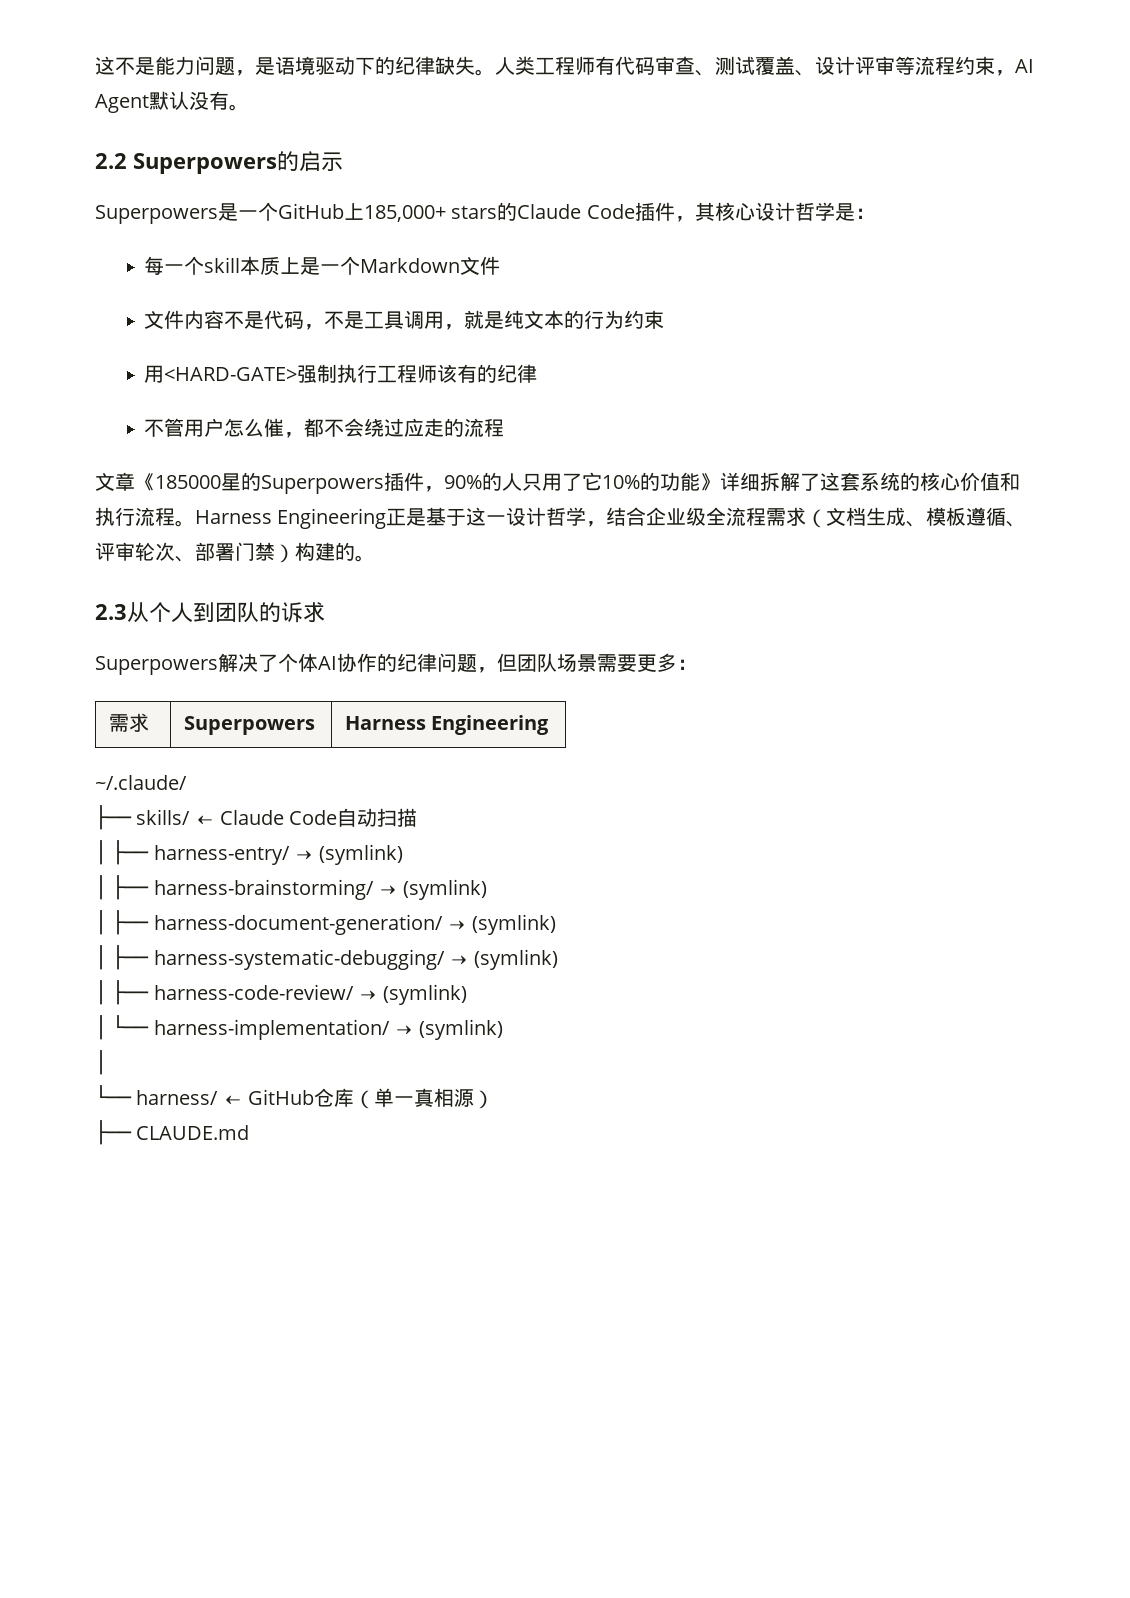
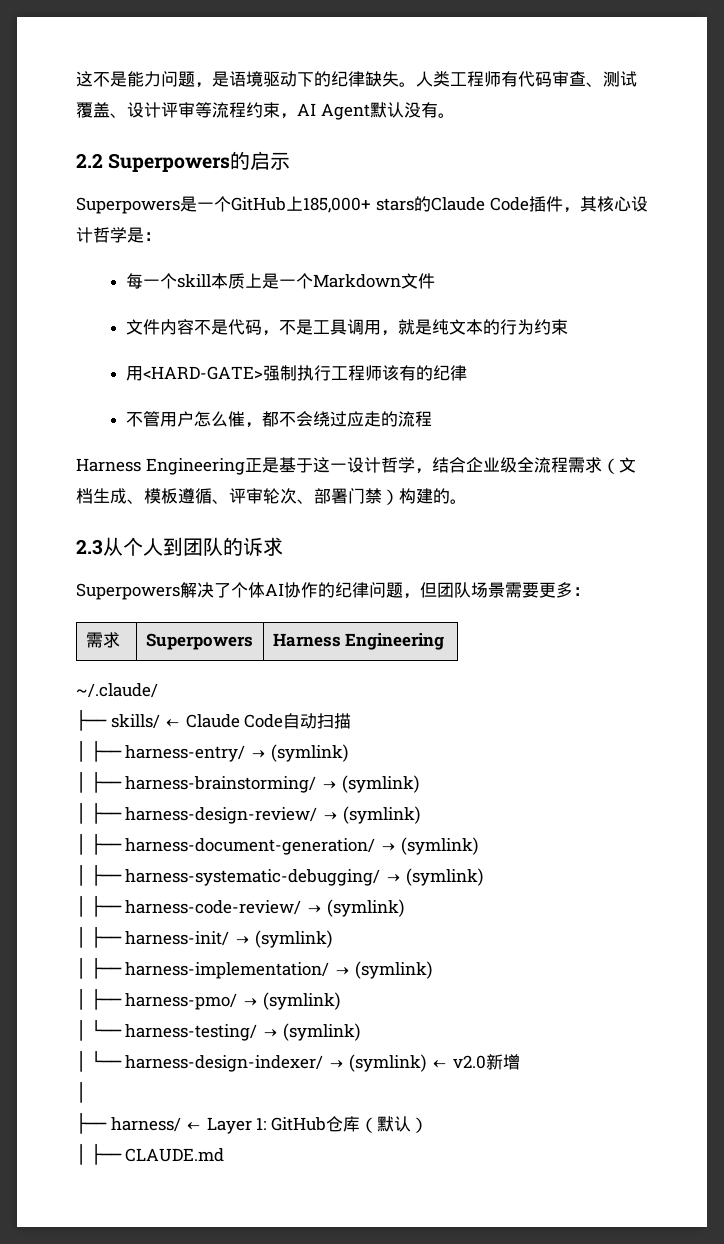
- 文章《185000星的Superpowers插件，90%的人只用了它10%的功能》详细拆解了这套系统的核心价值和执行流程。
+ │ ├── harness-design-review/ → (symlink)
- │ └── harness-implementation/ → (symlink)
+ │ ├── harness-init/ → (symlink)
+ │ ├── harness-implementation/ → (symlink)
+ │ ├── harness-pmo/ → (symlink)
+ │ └── harness-testing/ → (symlink)
+ │ └── harness-design-indexer/ → (symlink) ← v2.0新增
  │
- └── harness/ ← GitHub仓库（单一真相源）
+ ├── harness/ ← Layer 1: GitHub仓库（默认）
- ├── CLAUDE.md
+ │ ├── CLAUDE.md

